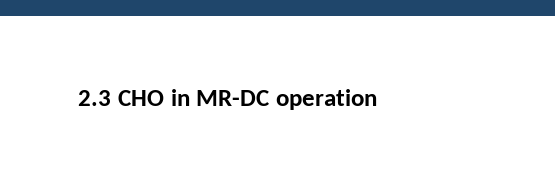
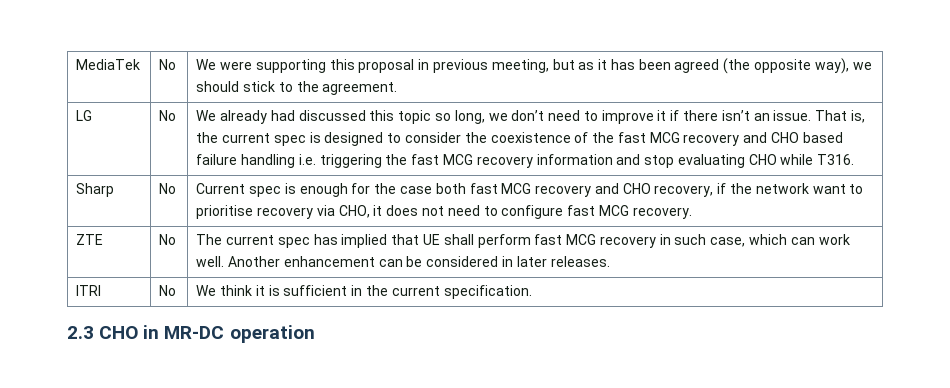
+ MediaTek | No | We were supporting this proposal in previous meeting, but as it has been agreed (the opposite way), we should stick to the agreement.
+ LG | No | We already had discussed this topic so long, we don’t need to improve it if there isn’t an issue. That is, the current spec is designed to consider the coexistence of the fast MCG recovery and CHO based failure handling i.e. triggering the fast MCG recovery information and stop evaluating CHO while T316.
+ Sharp | No | Current spec is enough for the case both fast MCG recovery and CHO recovery, if the network want to prioritise recovery via CHO, it does not need to configure fast MCG recovery.
+ ZTE | No | The current spec has implied that UE shall perform fast MCG recovery in such case, which can work well. Another enhancement can be considered in later releases.
+ ITRI | No | We think it is sufficient in the current specification.

